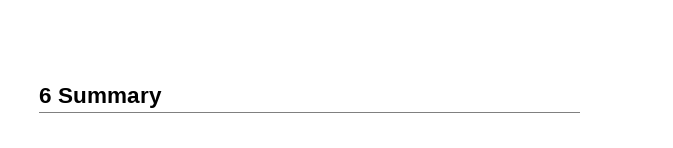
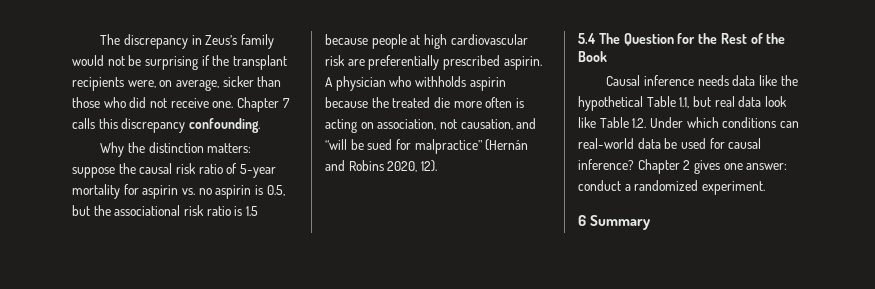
+ The discrepancy in Zeus’s family would not be surprising if the transplant recipients were, on average, sicker than those who did not receive one. Chapter 7 calls this discrepancy confounding.
+ Why the distinction matters: suppose the causal risk ratio of 5-year mortality for aspirin vs. no aspirin is 0.5, but the associational risk ratio is 1.5 because people at high cardiovascular risk are preferentially prescribed aspirin. A physician who withholds aspirin because the treated die more often is acting on association, not causation, and “will be sued for malpractice” (Hernán and Robins 2020, 12).
+ 5.4 The Question for the Rest of the Book
+ Causal inference needs data like the hypothetical Table 1.1, but real data look like Table 1.2. Under which conditions can real-world data be used for causal inference? Chapter 2 gives one answer: conduct a randomized experiment.

